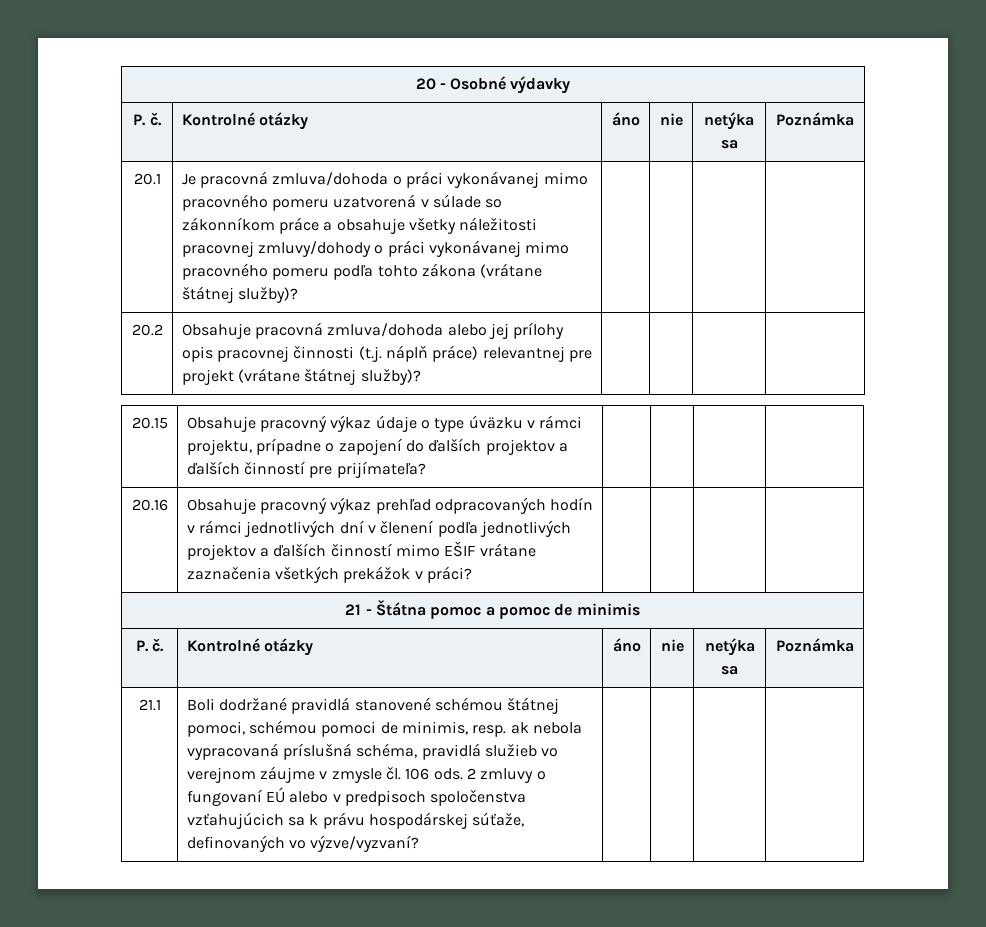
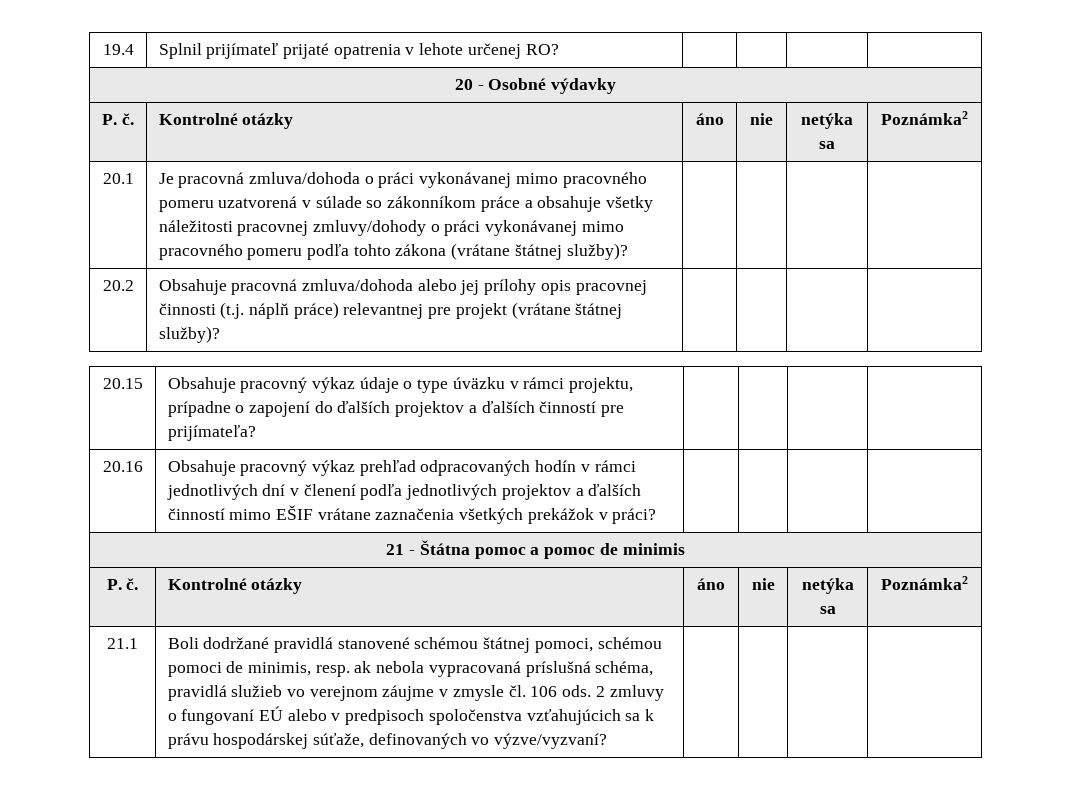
+ 19.4 | Splnil prijímateľ prijaté opatrenia v lehote určenej RO? | | | |
  20 - Osobné výdavky
- P. č. | Kontrolné otázky | áno | nie | netýka sa | Poznámka
+ P. č. | Kontrolné otázky | áno | nie | netýka sa | Poznámka2
  21 - Štátna pomoc a pomoc de minimis
- P. č. | Kontrolné otázky | áno | nie | netýka sa | Poznámka
+ P. č. | Kontrolné otázky | áno | nie | netýka sa | Poznámka2

